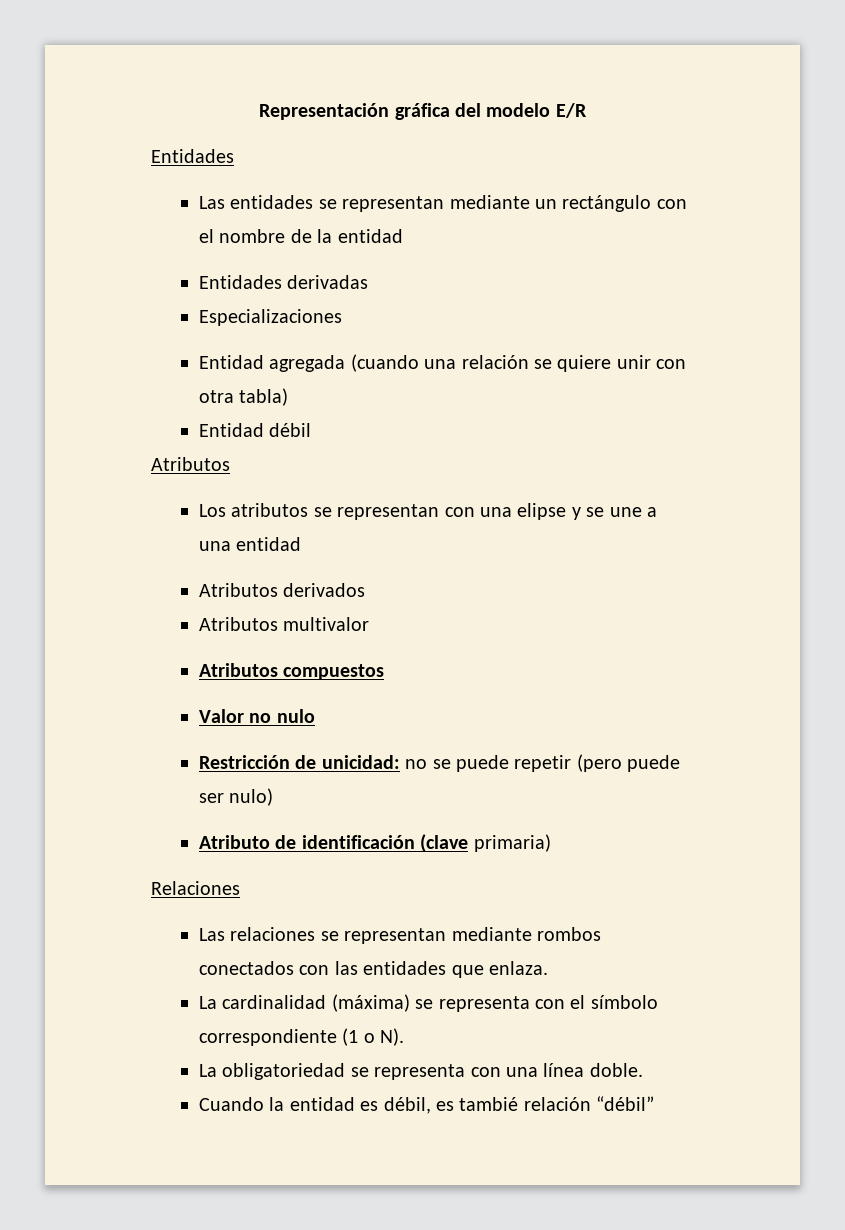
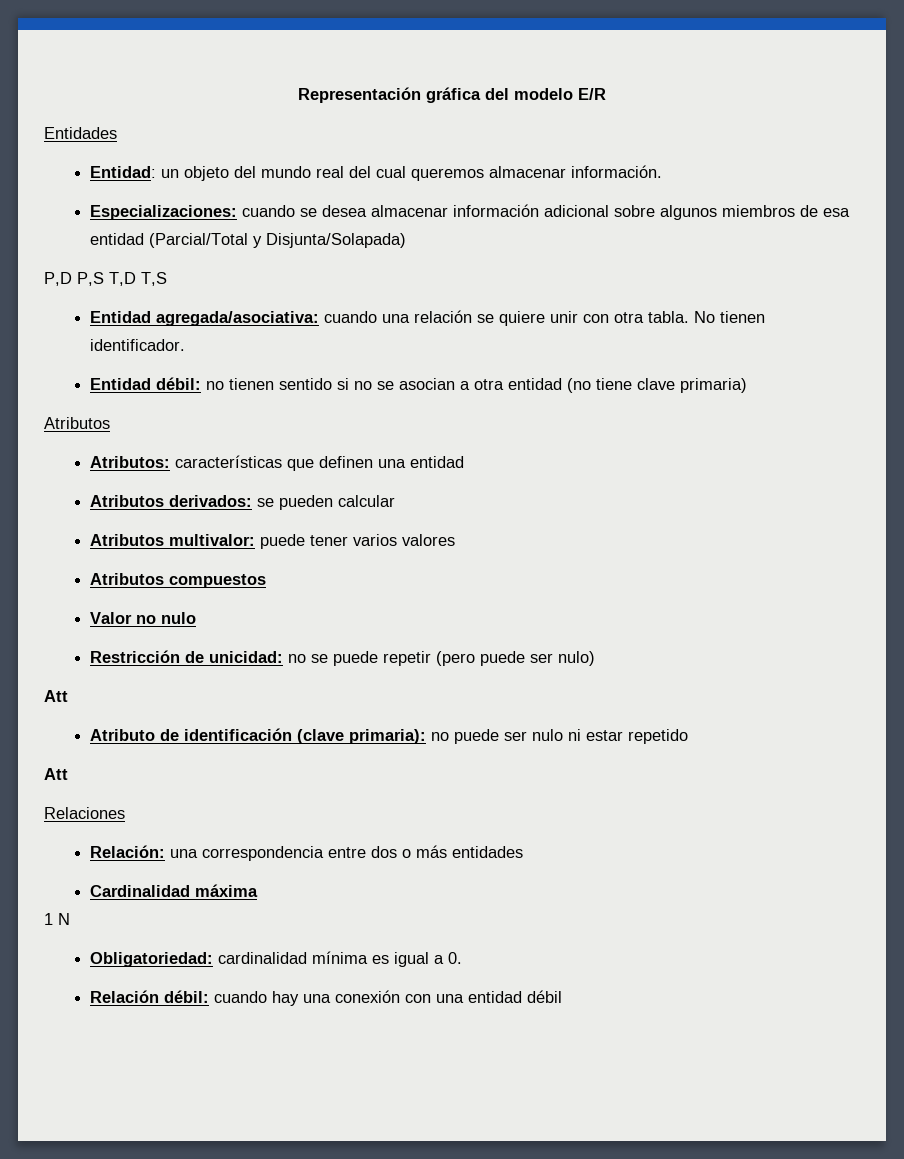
- Las entidades se representan mediante un rectángulo con el nombre de la entidad
- Entidades derivadas
- Especializaciones
- Entidad agregada (cuando una relación se quiere unir con otra tabla)
- Entidad débil
+ Entidad: un objeto del mundo real del cual queremos almacenar información.
+ Especializaciones: cuando se desea almacenar información adicional sobre algunos miembros de esa entidad (Parcial/Total y Disjunta/Solapada)
+ P,D P,S T,D T,S
+ Entidad agregada/asociativa: cuando una relación se quiere unir con otra tabla. No tienen identificador.
+ Entidad débil: no tienen sentido si no se asocian a otra entidad (no tiene clave primaria)
  Atributos
- Los atributos se representan con una elipse y se une a una entidad
- Atributos derivados
- Atributos multivalor
+ Atributos: características que definen una entidad
+ Atributos derivados: se pueden calcular
+ Atributos multivalor: puede tener varios valores
  Restricción de unicidad: no se puede repetir (pero puede ser nulo)
+ Att
- Atributo de identificación (clave primaria)
+ Atributo de identificación (clave primaria): no puede ser nulo ni estar repetido
+ Att
  Relaciones
- Las relaciones se representan mediante rombos conectados con las entidades que enlaza.
- La cardinalidad (máxima) se representa con el símbolo correspondiente (1 o N).
- La obligatoriedad se representa con una línea doble.
- Cuando la entidad es débil, es tambié relación “débil”
+ Relación: una correspondencia entre dos o más entidades
+ Cardinalidad máxima
+ 1 N
+ Obligatoriedad: cardinalidad mínima es igual a 0.
+ Relación débil: cuando hay una conexión con una entidad débil

